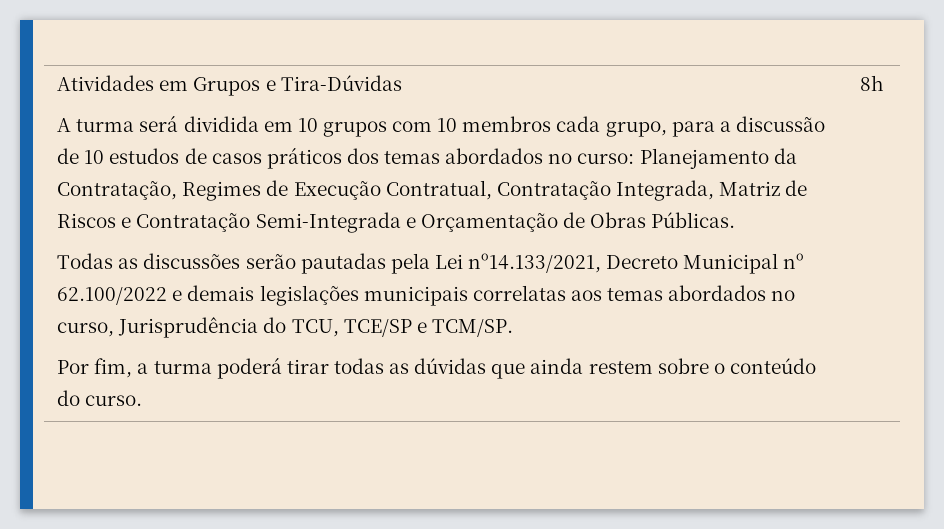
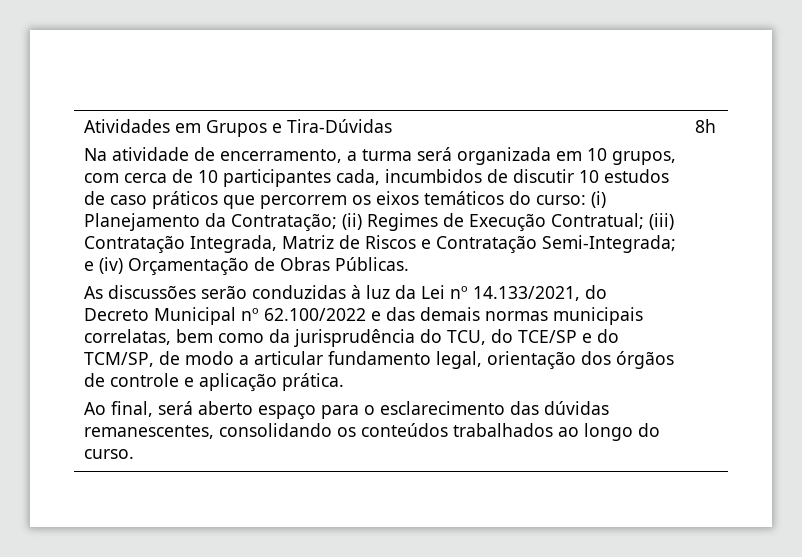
- A turma será dividida em 10 grupos com 10 membros cada grupo, para a discussão de 10 estudos de casos práticos dos temas abordados no curso: Planejamento da Contratação, Regimes de Execução Contratual, Contratação Integrada, Matriz de Riscos e Contratação Semi-Integrada e Orçamentação de Obras Públicas.
+ Na atividade de encerramento, a turma será organizada em 10 grupos, com cerca de 10 participantes cada, incumbidos de discutir 10 estudos de caso práticos que percorrem os eixos temáticos do curso: (i) Planejamento da Contratação; (ii) Regimes de Execução Contratual; (iii) Contratação Integrada, Matriz de Riscos e Contratação Semi-Integrada; e (iv) Orçamentação de Obras Públicas.
- Todas as discussões serão pautadas pela Lei nº14.133/2021, Decreto Municipal nº 62.100/2022 e demais legislações municipais correlatas aos temas abordados no curso, Jurisprudência do TCU, TCE/SP e TCM/SP.
- Por fim, a turma poderá tirar todas as dúvidas que ainda restem sobre o conteúdo do curso.
+ As discussões serão conduzidas à luz da Lei nº 14.133/2021, do Decreto Municipal nº 62.100/2022 e das demais normas municipais correlatas, bem como da jurisprudência do TCU, do TCE/SP e do TCM/SP, de modo a articular fundamento legal, orientação dos órgãos de controle e aplicação prática.
+ Ao final, será aberto espaço para o esclarecimento das dúvidas remanescentes, consolidando os conteúdos trabalhados ao longo do curso.

